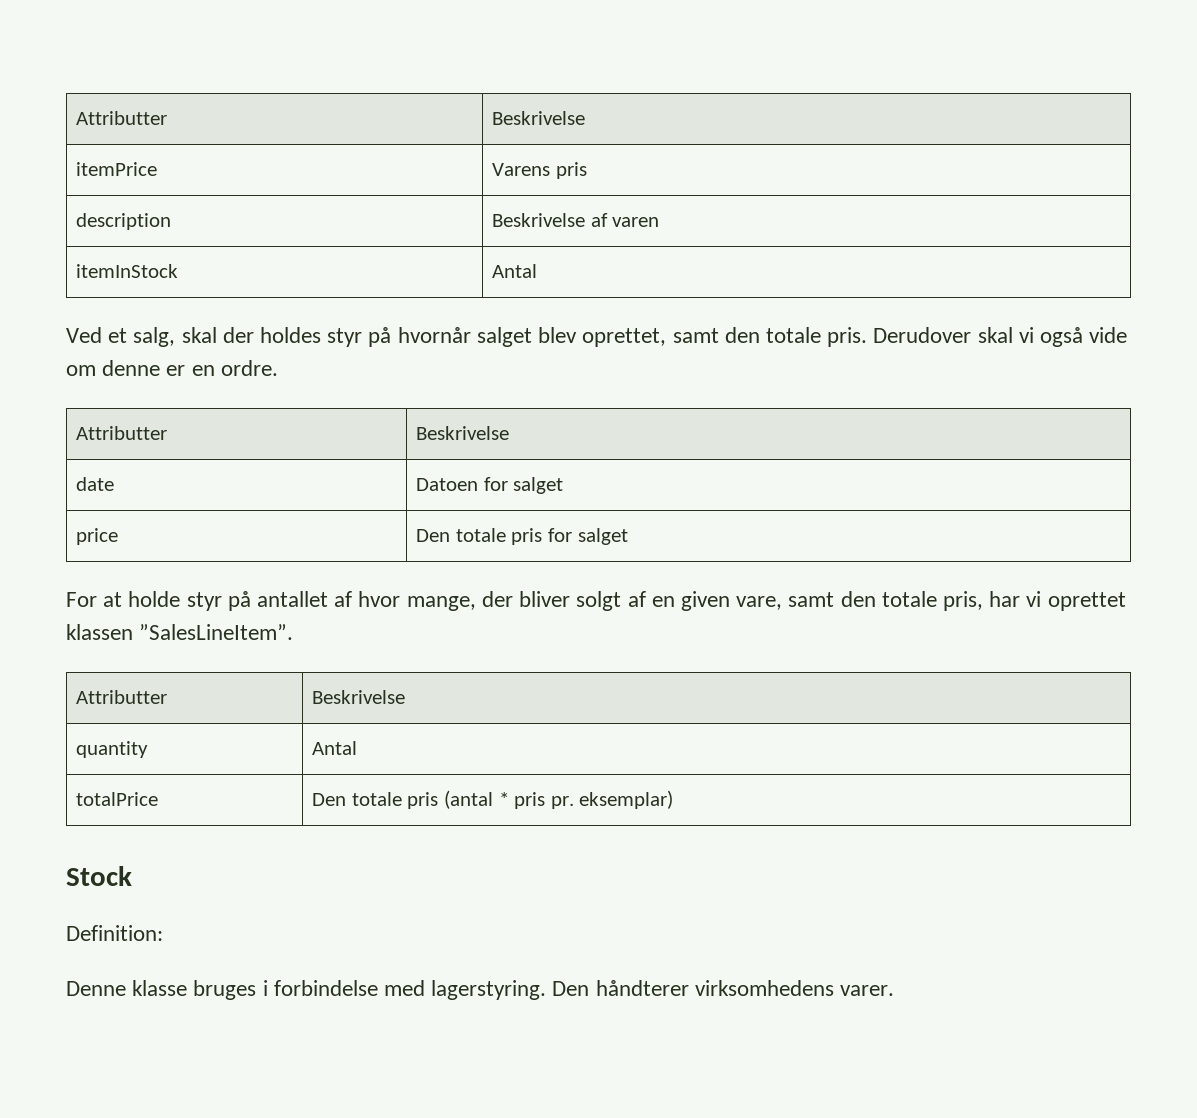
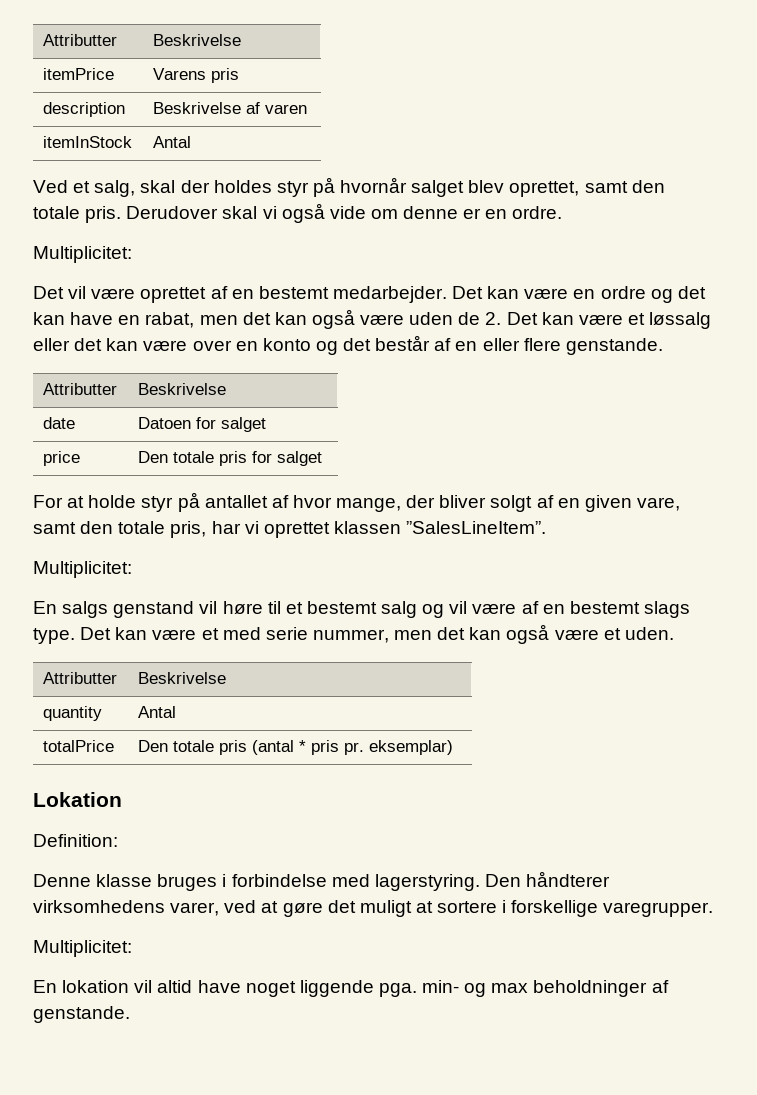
  Derudover skal vi også vide om denne er en ordre.
+ Multiplicitet:
+ Det vil være oprettet af en bestemt medarbejder. Det kan være en ordre og det kan have en rabat, men det kan også være uden de 2. Det kan være et løssalg eller det kan være over en konto og det består af en eller flere genstande.
  For at holde styr på antallet af hvor mange, der bliver solgt af en given vare, samt den totale pris, har vi oprettet klassen ”SalesLineItem”.
+ Multiplicitet:
+ En salgs genstand vil høre til et bestemt salg og vil være af en bestemt slags type. Det kan være et med serie nummer, men det kan også være et uden.
- Stock
+ Lokation
- Den håndterer virksomhedens varer.
+ Den håndterer virksomhedens varer, ved at gøre det muligt at sortere i forskellige varegrupper.
+ Multiplicitet:
+ En lokation vil altid have noget liggende pga. min- og max beholdninger af genstande.

